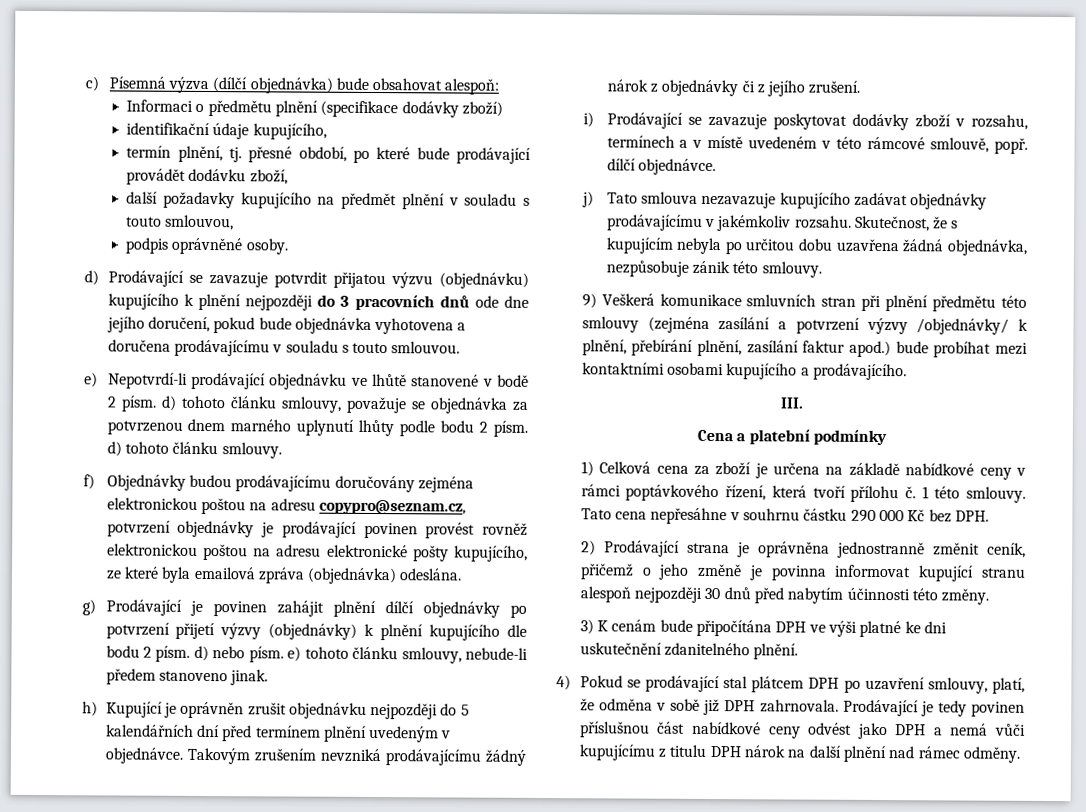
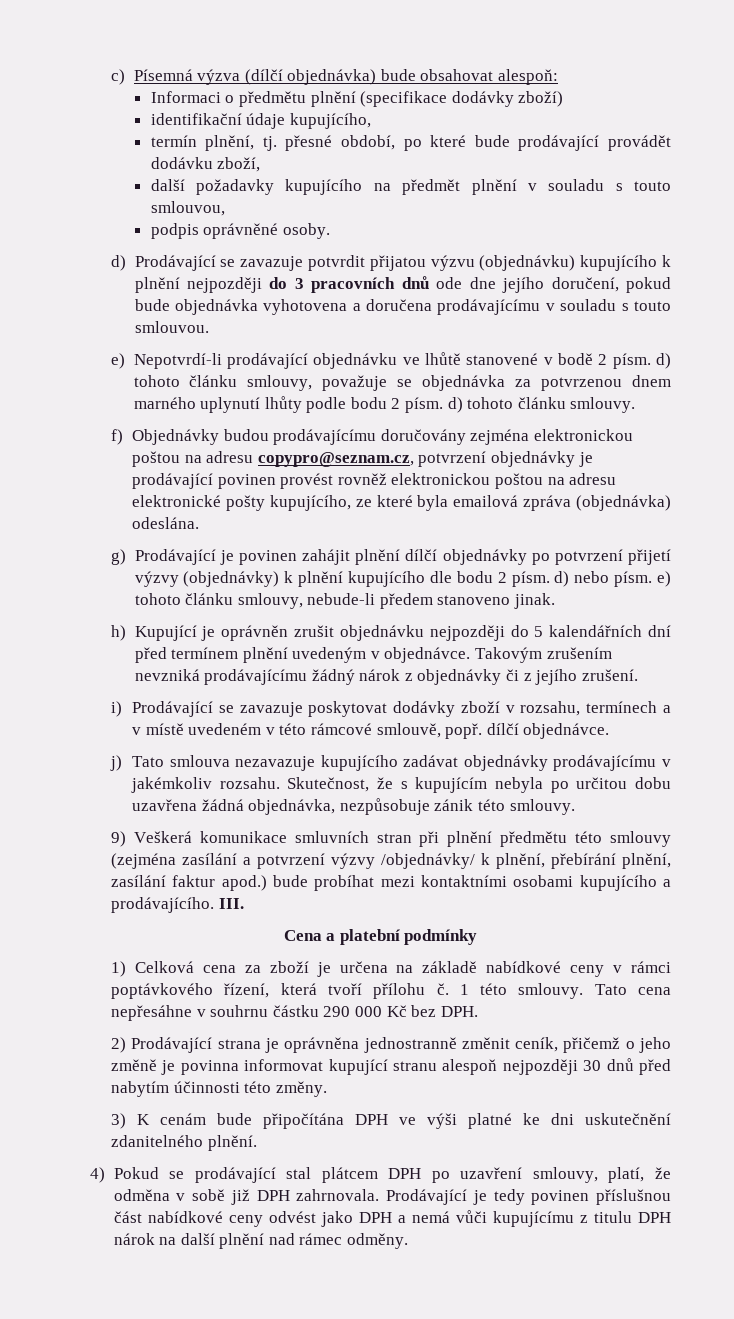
- 9) Veškerá komunikace smluvních stran při plnění předmětu této smlouvy (zejména zasílání a potvrzení výzvy /objednávky/ k plnění, přebírání plnění, zasílání faktur apod.) bude probíhat mezi kontaktními osobami kupujícího a prodávajícího.
- III.
+ 9) Veškerá komunikace smluvních stran při plnění předmětu této smlouvy (zejména zasílání a potvrzení výzvy /objednávky/ k plnění, přebírání plnění, zasílání faktur apod.) bude probíhat mezi kontaktními osobami kupujícího a prodávajícího. III.

